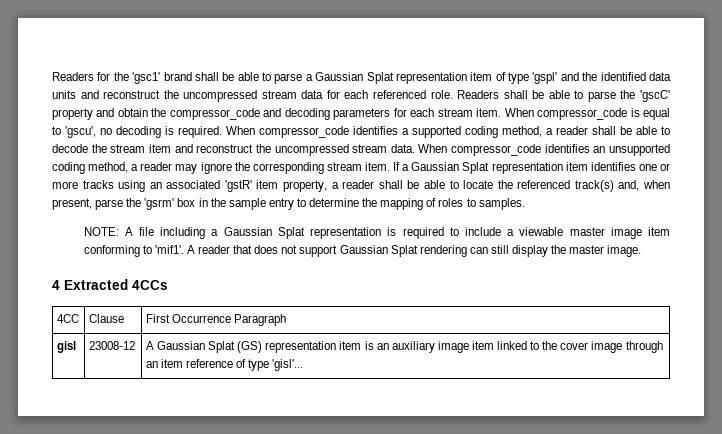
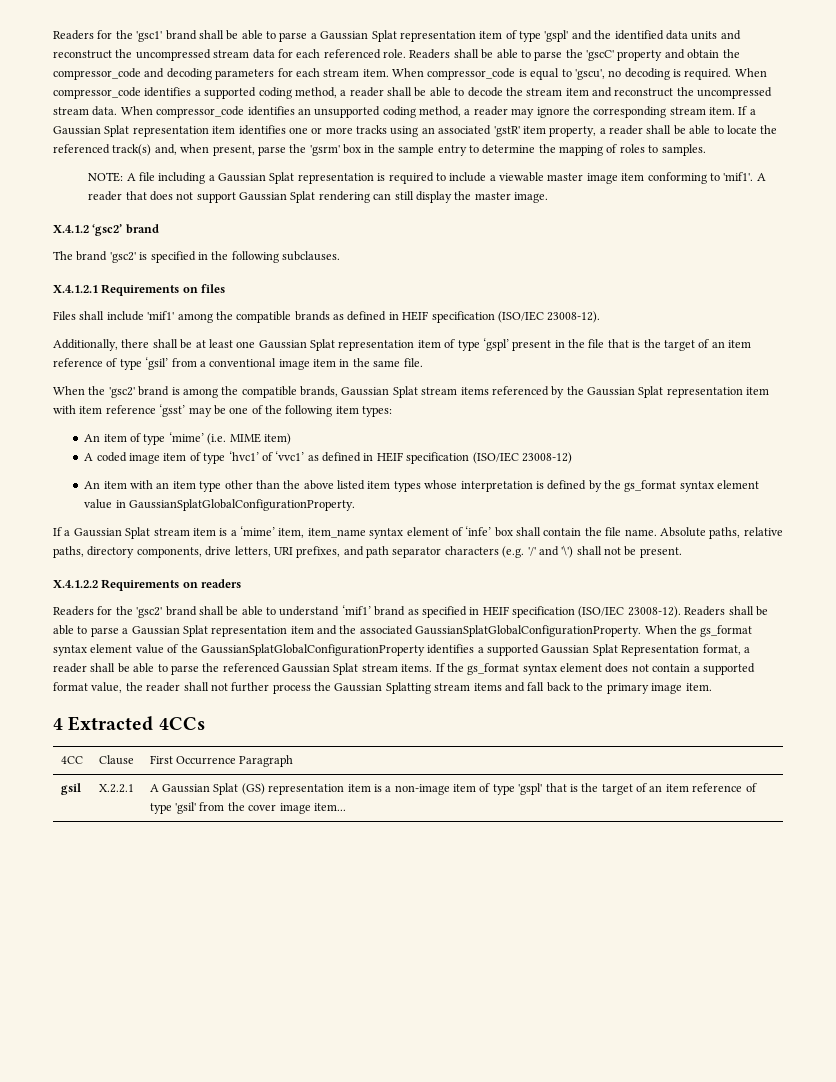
+ X.4.1.2 ‘gsc2’ brand
+ The brand 'gsc2' is specified in the following subclauses.
+ X.4.1.2.1 Requirements on files
+ Files shall include 'mif1' among the compatible brands as defined in HEIF specification (ISO/IEC 23008-12).
+ Additionally, there shall be at least one Gaussian Splat representation item of type ‘gspl’ present in the file that is the target of an item reference of type ‘gsil’ from a conventional image item in the same file.
+ When the 'gsc2' brand is among the compatible brands, Gaussian Splat stream items referenced by the Gaussian Splat representation item with item reference ‘gsst’ may be one of the following item types:
+ An item of type ‘mime’ (i.e. MIME item)
+ A coded image item of type ‘hvc1’ of ‘vvc1’ as defined in HEIF specification (ISO/IEC 23008-12)
+ An item with an item type other than the above listed item types whose interpretation is defined by the gs_format syntax element value in GaussianSplatGlobalConfigurationProperty.
+ If a Gaussian Splat stream item is a ‘mime’ item, item_name syntax element of ‘infe’ box shall contain the file name. Absolute paths, relative paths, directory components, drive letters, URI prefixes, and path separator characters (e.g. '/' and '\') shall not be present.
+ X.4.1.2.2 Requirements on readers
+ Readers for the 'gsc2' brand shall be able to understand ‘mif1’ brand as specified in HEIF specification (ISO/IEC 23008-12). Readers shall be able to parse a Gaussian Splat representation item and the associated GaussianSplatGlobalConfigurationProperty. When the gs_format syntax element value of the GaussianSplatGlobalConfigurationProperty identifies a supported Gaussian Splat Representation format, a reader shall be able to parse the referenced Gaussian Splat stream items. If the gs_format syntax element does not contain a supported format value, the reader shall not further process the Gaussian Splatting stream items and fall back to the primary image item.
- gisl | 23008-12 | A Gaussian Splat (GS) representation item is an auxiliary image item linked to the cover image through an item reference of type 'gisl'...
+ gsil | X.2.2.1 | A Gaussian Splat (GS) representation item is a non-image item of type 'gspl' that is the target of an item reference of type 'gsil' from the cover image item...

